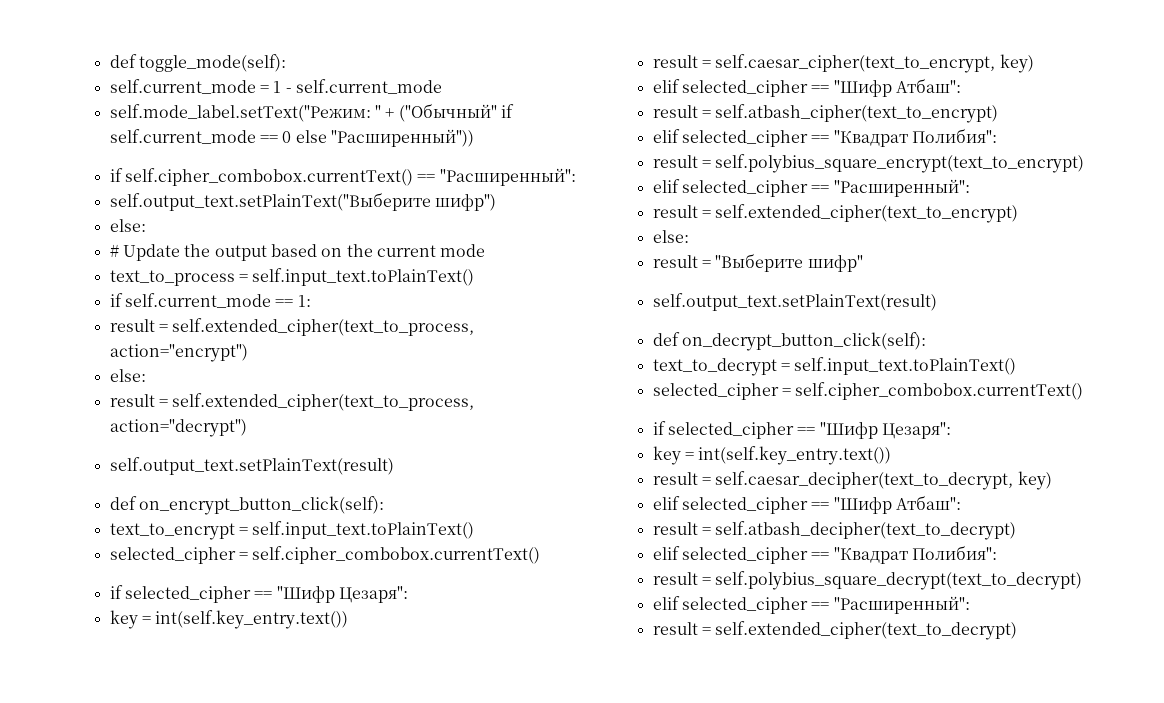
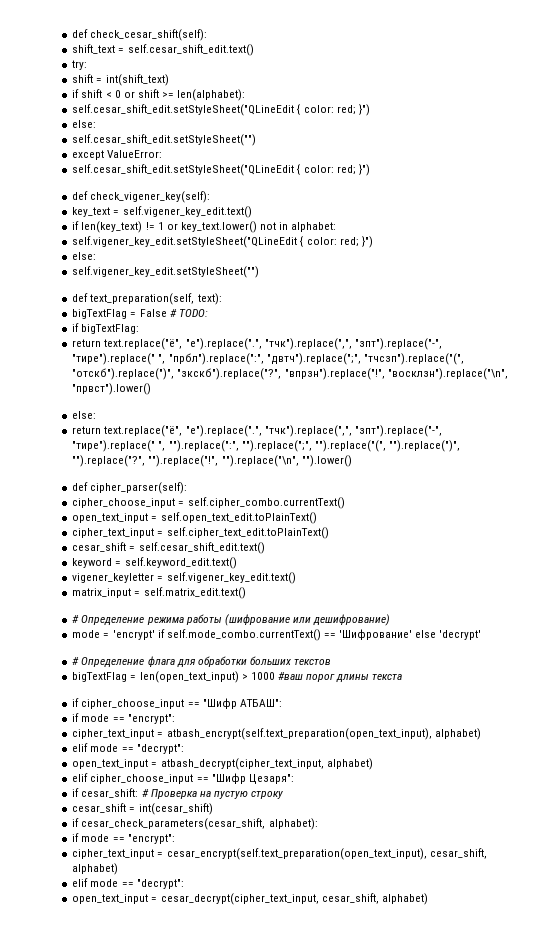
- def toggle_mode(self):
- self.current_mode = 1 - self.current_mode
- self.mode_label.setText("Режим: " + ("Обычный" if self.current_mode == 0 else "Расширенный"))
- if self.cipher_combobox.currentText() == "Расширенный":
- self.output_text.setPlainText("Выберите шифр")
+ def check_cesar_shift(self):
+ shift_text = self.cesar_shift_edit.text()
+ try:
+ shift = int(shift_text)
+ if shift < 0 or shift >= len(alphabet):
+ self.cesar_shift_edit.setStyleSheet("QLineEdit { color: red; }")
  else:
- # Update the output based on the current mode
- text_to_process = self.input_text.toPlainText()
- if self.current_mode == 1:
- result = self.extended_cipher(text_to_process, action="encrypt")
+ self.cesar_shift_edit.setStyleSheet("")
+ except ValueError:
+ self.cesar_shift_edit.setStyleSheet("QLineEdit { color: red; }")
+ def check_vigener_key(self):
+ key_text = self.vigener_key_edit.text()
+ if len(key_text) != 1 or key_text.lower() not in alphabet:
+ self.vigener_key_edit.setStyleSheet("QLineEdit { color: red; }")
  else:
- result = self.extended_cipher(text_to_process, action="decrypt")
- self.output_text.setPlainText(result)
- def on_encrypt_button_click(self):
- text_to_encrypt = self.input_text.toPlainText()
- selected_cipher = self.cipher_combobox.currentText()
- if selected_cipher == "Шифр Цезаря":
- key = int(self.key_entry.text())
- result = self.caesar_cipher(text_to_encrypt, key)
- elif selected_cipher == "Шифр Атбаш":
- result = self.atbash_cipher(text_to_encrypt)
- elif selected_cipher == "Квадрат Полибия":
- result = self.polybius_square_encrypt(text_to_encrypt)
- elif selected_cipher == "Расширенный":
- result = self.extended_cipher(text_to_encrypt)
+ self.vigener_key_edit.setStyleSheet("")
+ def text_preparation(self, text):
+ bigTextFlag = False # TODO:
+ if bigTextFlag:
+ return text.replace("ё", "е").replace(".", "тчк").replace(",", "зпт").replace("-", "тире").replace(" ", "прбл").replace(":", "двтч").replace(";", "тчсзп").replace("(", "отскб").replace(")", "зкскб").replace("?", "впрзн").replace("!", "восклзн").replace("\n", "првст").lower()
  else:
- result = "Выберите шифр"
- self.output_text.setPlainText(result)
- def on_decrypt_button_click(self):
- text_to_decrypt = self.input_text.toPlainText()
- selected_cipher = self.cipher_combobox.currentText()
- if selected_cipher == "Шифр Цезаря":
- key = int(self.key_entry.text())
- result = self.caesar_decipher(text_to_decrypt, key)
- elif selected_cipher == "Шифр Атбаш":
- result = self.atbash_decipher(text_to_decrypt)
- elif selected_cipher == "Квадрат Полибия":
- result = self.polybius_square_decrypt(text_to_decrypt)
- elif selected_cipher == "Расширенный":
- result = self.extended_cipher(text_to_decrypt)
+ return text.replace("ё", "е").replace(".", "тчк").replace(",", "зпт").replace("-", "тире").replace(" ", "").replace(":", "").replace(";", "").replace("(", "").replace(")", "").replace("?", "").replace("!", "").replace("\n", "").lower()
+ def cipher_parser(self):
+ cipher_choose_input = self.cipher_combo.currentText()
+ open_text_input = self.open_text_edit.toPlainText()
+ cipher_text_input = self.cipher_text_edit.toPlainText()
+ cesar_shift = self.cesar_shift_edit.text()
+ keyword = self.keyword_edit.text()
+ vigener_keyletter = self.vigener_key_edit.text()
+ matrix_input = self.matrix_edit.text()
+ # Определение режима работы (шифрование или дешифрование)
+ mode = 'encrypt' if self.mode_combo.currentText() == 'Шифрование' else 'decrypt'
+ # Определение флага для обработки больших текстов
+ bigTextFlag = len(open_text_input) > 1000 #ваш порог длины текста
+ if cipher_choose_input == "Шифр АТБАШ":
+ if mode == "encrypt":
+ cipher_text_input = atbash_encrypt(self.text_preparation(open_text_input), alphabet)
+ elif mode == "decrypt":
+ open_text_input = atbash_decrypt(cipher_text_input, alphabet)
+ elif cipher_choose_input == "Шифр Цезаря":
+ if cesar_shift: # Проверка на пустую строку
+ cesar_shift = int(cesar_shift)
+ if cesar_check_parameters(cesar_shift, alphabet):
+ if mode == "encrypt":
+ cipher_text_input = cesar_encrypt(self.text_preparation(open_text_input), cesar_shift, alphabet)
+ elif mode == "decrypt":
+ open_text_input = cesar_decrypt(cipher_text_input, cesar_shift, alphabet)

